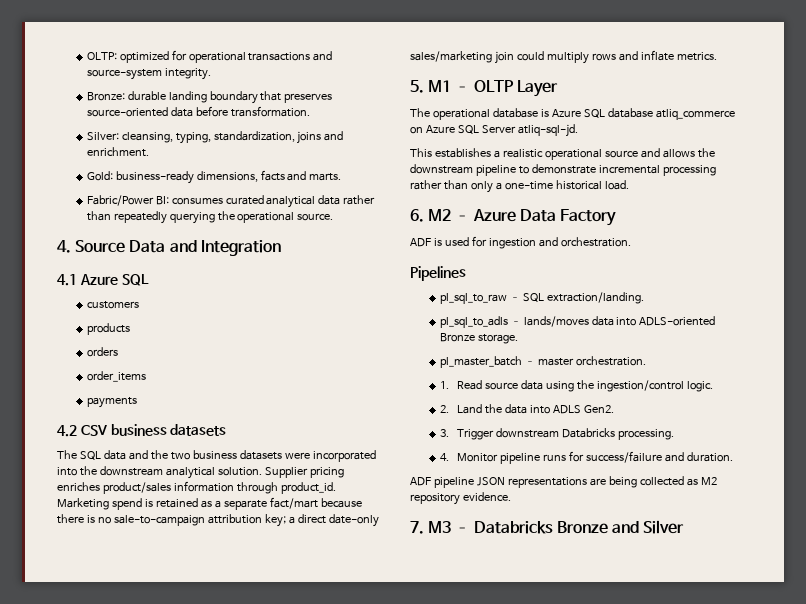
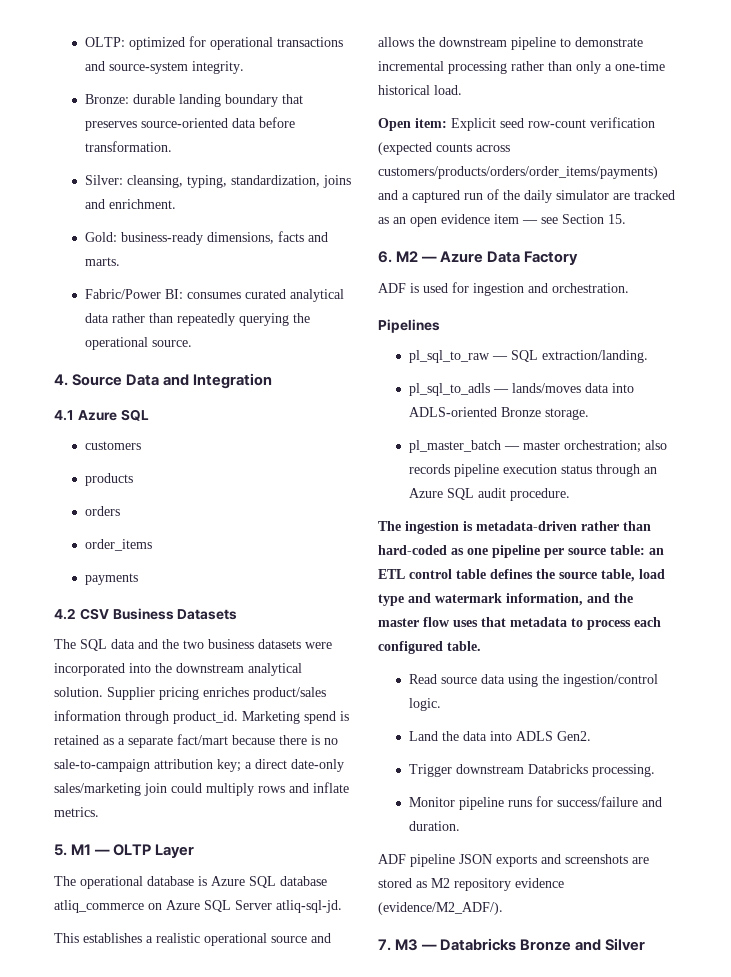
- 4.2 CSV business datasets
+ 4.2 CSV Business Datasets
- 5. M1 – OLTP Layer
+ 5. M1 — OLTP Layer
+ Open item: Explicit seed row-count verification (expected counts across customers/products/orders/order_items/payments) and a captured run of the daily simulator are tracked as an open evidence item — see Section 15.
- 6. M2 – Azure Data Factory
+ 6. M2 — Azure Data Factory
- pl_sql_to_raw – SQL extraction/landing.
+ pl_sql_to_raw — SQL extraction/landing.
- pl_sql_to_adls – lands/moves data into ADLS-oriented Bronze storage.
+ pl_sql_to_adls — lands/moves data into ADLS-oriented Bronze storage.
- pl_master_batch – master orchestration.
- 1. Read source data using the ingestion/control logic.
+ pl_master_batch — master orchestration; also records pipeline execution status through an Azure SQL audit procedure.
+ The ingestion is metadata-driven rather than hard-coded as one pipeline per source table: an ETL control table defines the source table, load type and watermark information, and the master flow uses that metadata to process each configured table.
+ Read source data using the ingestion/control logic.
- 2. Land the data into ADLS Gen2.
+ Land the data into ADLS Gen2.
- 3. Trigger downstream Databricks processing.
+ Trigger downstream Databricks processing.
- 4. Monitor pipeline runs for success/failure and duration.
+ Monitor pipeline runs for success/failure and duration.
- ADF pipeline JSON representations are being collected as M2 repository evidence.
+ ADF pipeline JSON exports and screenshots are stored as M2 repository evidence (evidence/M2_ADF/).
- 7. M3 – Databricks Bronze and Silver
+ 7. M3 — Databricks Bronze and Silver

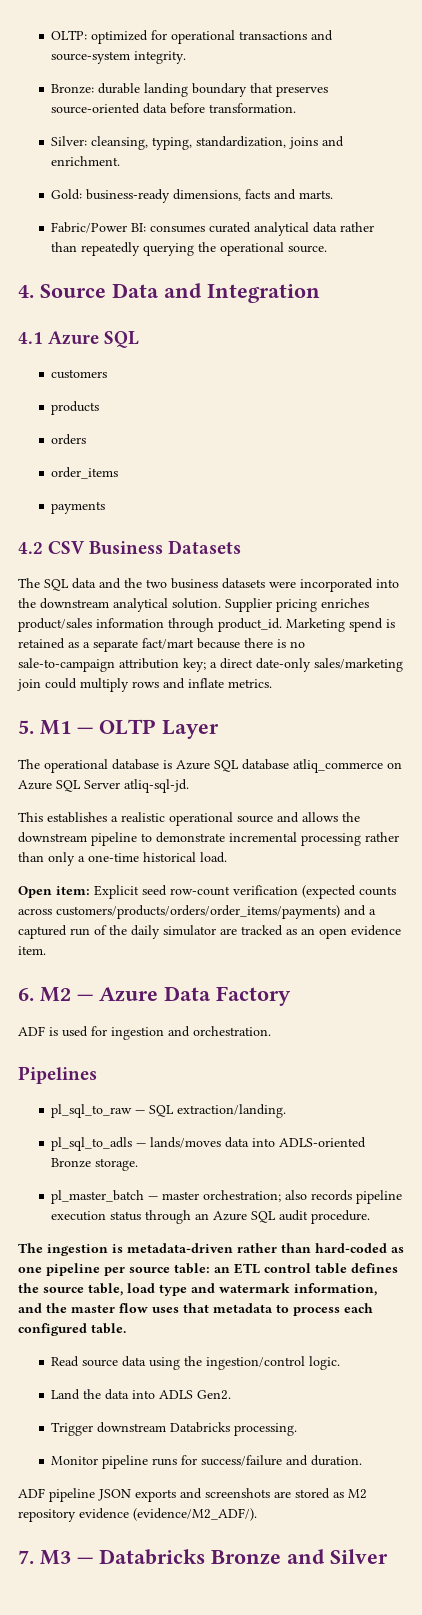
- Open item: Explicit seed row-count verification (expected counts across customers/products/orders/order_items/payments) and a captured run of the daily simulator are tracked as an open evidence item — see Section 15.
+ Open item: Explicit seed row-count verification (expected counts across customers/products/orders/order_items/payments) and a captured run of the daily simulator are tracked as an open evidence item.

